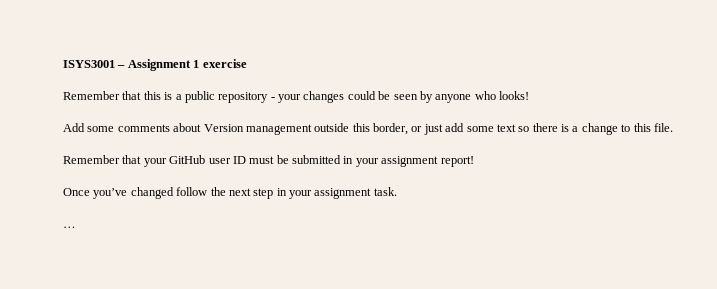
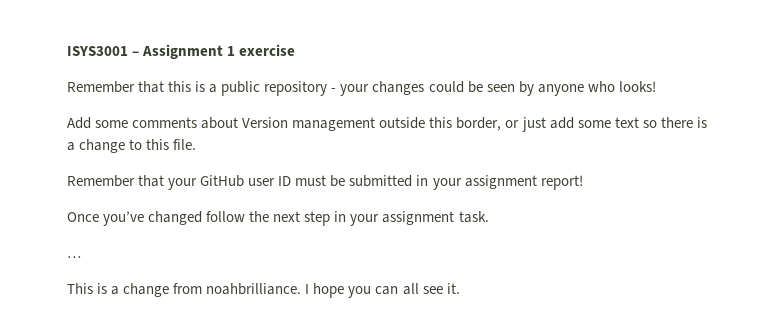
+ This is a change from noahbrilliance. I hope you can all see it.

